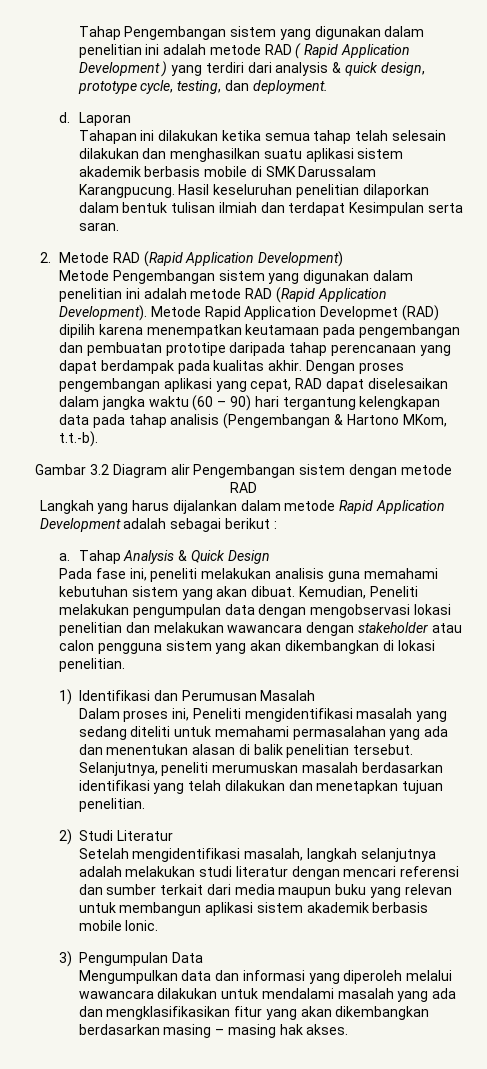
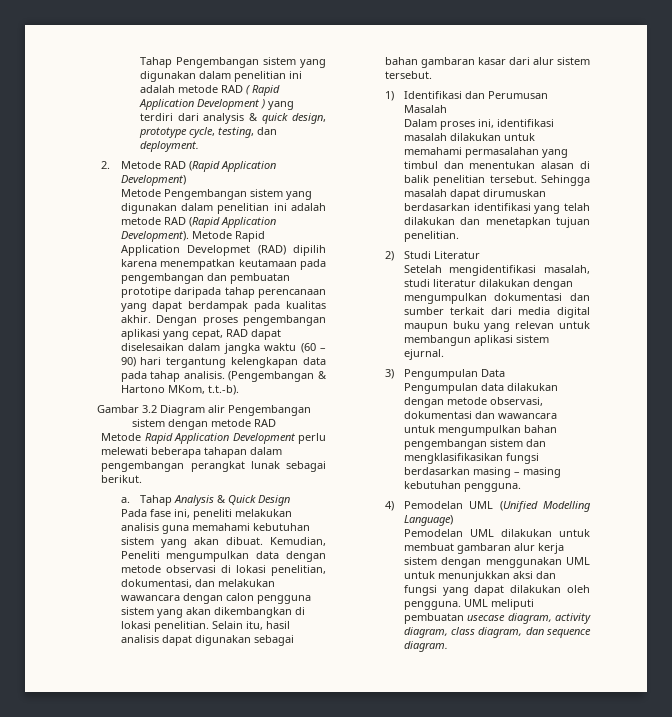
- d. Laporan
- Tahapan ini dilakukan ketika semua tahap telah selesain dilakukan dan menghasilkan suatu aplikasi sistem akademik berbasis mobile di SMK Darussalam Karangpucung. Hasil keseluruhan penelitian dilaporkan dalam bentuk tulisan ilmiah dan terdapat Kesimpulan serta saran.
- Dengan proses pengembangan aplikasi yang cepat, RAD dapat diselesaikan dalam jangka waktu (60 – 90) hari tergantung kelengkapan data pada tahap analisis (Pengembangan & Hartono MKom, t.t.-b).
+ Dengan proses pengembangan aplikasi yang cepat, RAD dapat diselesaikan dalam jangka waktu (60 – 90) hari tergantung kelengkapan data pada tahap analisis. (Pengembangan & Hartono MKom, t.t.-b).
- Langkah yang harus dijalankan dalam metode Rapid Application Development adalah sebagai berikut :
+ Metode Rapid Application Development perlu melewati beberapa tahapan dalam pengembangan perangkat lunak sebagai berikut.
- Kemudian, Peneliti melakukan pengumpulan data dengan mengobservasi lokasi penelitian dan melakukan wawancara dengan stakeholder atau calon pengguna sistem yang akan dikembangkan di lokasi penelitian.
+ Kemudian, Peneliti mengumpulkan data dengan metode observasi di lokasi penelitian, dokumentasi, dan melakukan wawancara dengan calon pengguna sistem yang akan dikembangkan di lokasi penelitian. Selain itu, hasil analisis dapat digunakan sebagai bahan gambaran kasar dari alur sistem tersebut.
- Dalam proses ini, Peneliti mengidentifikasi masalah yang sedang diteliti untuk memahami permasalahan yang ada dan menentukan alasan di balik penelitian tersebut.
+ Dalam proses ini, identifikasi masalah dilakukan untuk memahami permasalahan yang timbul dan menentukan alasan di balik penelitian tersebut.
- Selanjutnya, peneliti merumuskan masalah berdasarkan identifikasi yang telah dilakukan dan menetapkan tujuan penelitian.
+ Sehingga masalah dapat dirumuskan berdasarkan identifikasi yang telah dilakukan dan menetapkan tujuan penelitian.
- Setelah mengidentifikasi masalah, langkah selanjutnya adalah melakukan studi literatur dengan mencari referensi dan sumber terkait dari media maupun buku yang relevan untuk membangun aplikasi sistem akademik berbasis mobile Ionic.
+ Setelah mengidentifikasi masalah, studi literatur dilakukan dengan mengumpulkan dokumentasi dan sumber terkait dari media digital maupun buku yang relevan untuk membangun aplikasi sistem ejurnal.
- Mengumpulkan data dan informasi yang diperoleh melalui wawancara dilakukan untuk mendalami masalah yang ada dan mengklasifikasikan fitur yang akan dikembangkan berdasarkan masing – masing hak akses.
+ Pengumpulan data dilakukan dengan metode observasi, dokumentasi dan wawancara untuk mengumpulkan bahan pengembangan sistem dan mengklasifikasikan fungsi berdasarkan masing – masing kebutuhan pengguna.
+ 4) Pemodelan UML (Unified Modelling Language)
+ Pemodelan UML dilakukan untuk membuat gambaran alur kerja sistem dengan menggunakan UML untuk menunjukkan aksi dan fungsi yang dapat dilakukan oleh pengguna. UML meliputi pembuatan usecase diagram, activity diagram, class diagram, dan sequence diagram.

